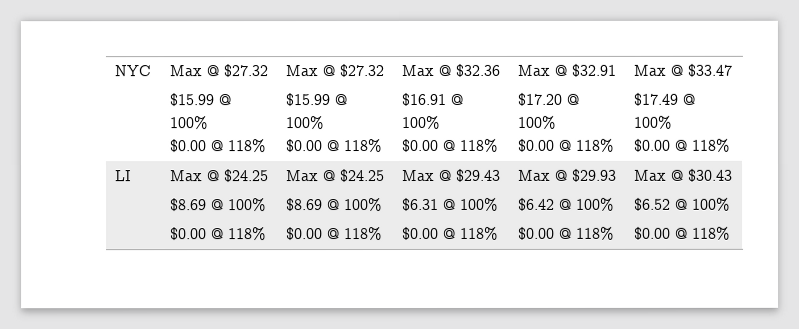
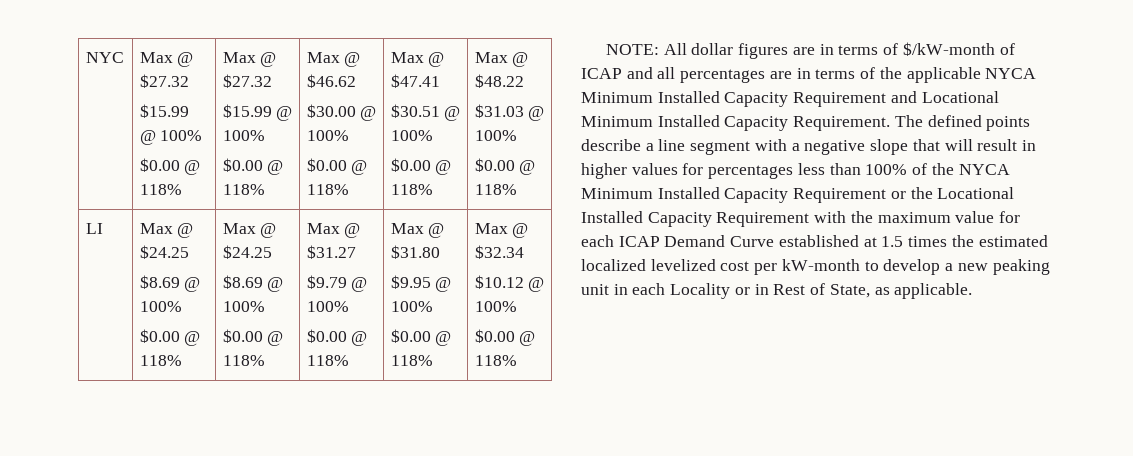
- Max @ $32.36
- $16.91 @ 100%
- $0.00 @ 118% | Max @ $32.91
- $17.20 @ 100%
- $0.00 @ 118% | Max @ $33.47
- $17.49 @ 100%
+ Max @ $46.62
+ $30.00 @ 100%
+ $0.00 @ 118% | Max @ $47.41
+ $30.51 @ 100%
+ $0.00 @ 118% | Max @ $48.22
+ $31.03 @ 100%
- Max @ $29.43
- $6.31 @ 100%
- $0.00 @ 118% | Max @ $29.93
- $6.42 @ 100%
- $0.00 @ 118% | Max @ $30.43
- $6.52 @ 100%
+ Max @ $31.27
+ $9.79 @ 100%
+ $0.00 @ 118% | Max @ $31.80
+ $9.95 @ 100%
+ $0.00 @ 118% | Max @ $32.34
+ $10.12 @ 100%
  $0.00 @ 118%
+ NOTE: All dollar figures are in terms of $/kW-month of ICAP and all percentages are in terms of the applicable NYCA Minimum Installed Capacity Requirement and Locational Minimum Installed Capacity Requirement. The defined points describe a line segment with a negative slope that will result in higher values for percentages less than 100% of the NYCA Minimum Installed Capacity Requirement or the Locational Installed Capacity Requirement with the maximum value for each ICAP Demand Curve established at 1.5 times the estimated localized levelized cost per kW-month to develop a new peaking unit in each Locality or in Rest of State, as applicable.

